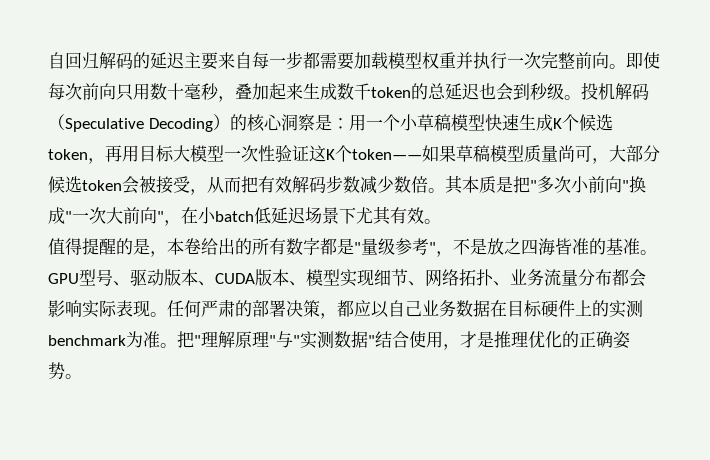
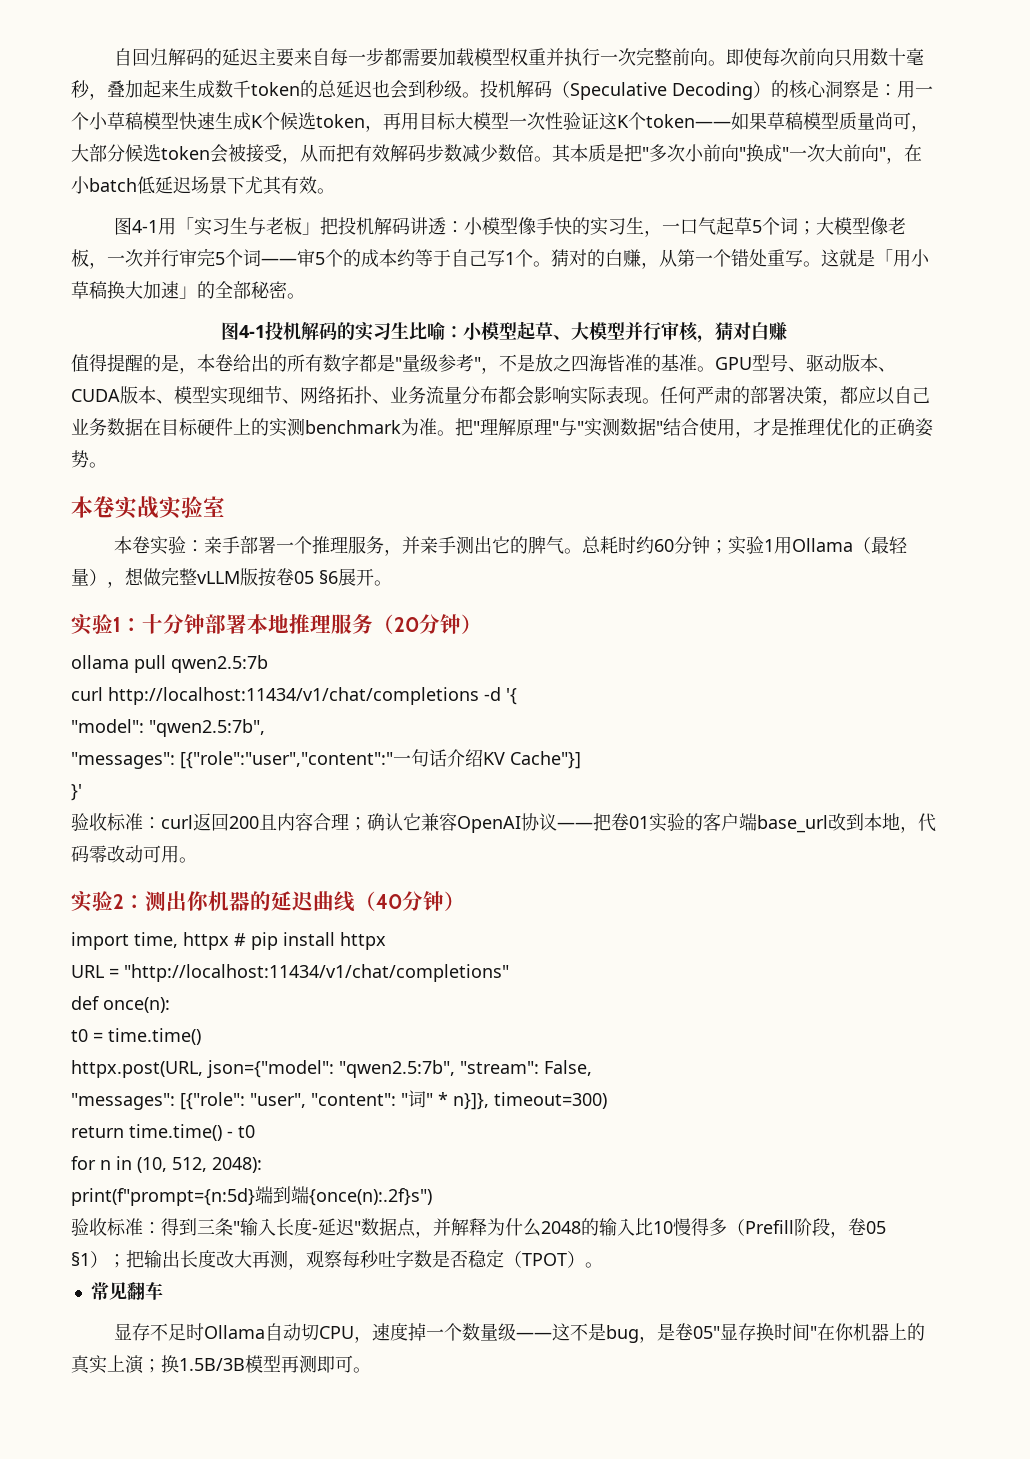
+ 图4-1用「实习生与老板」把投机解码讲透：小模型像手快的实习生，一口气起草5个词；大模型像老板，一次并行审完5个词——审5个的成本约等于自己写1个。猜对的白赚，从第一个错处重写。这就是「用小草稿换大加速」的全部秘密。
+ 图4-1投机解码的实习生比喻：小模型起草、大模型并行审核，猜对白赚
+ 本卷实战实验室
+ 本卷实验：亲手部署一个推理服务，并亲手测出它的脾气。总耗时约60分钟；实验1用Ollama（最轻量），想做完整vLLM版按卷05 §6展开。
+ 实验1：十分钟部署本地推理服务（20分钟）
+ ollama pull qwen2.5:7b
+ curl http://localhost:11434/v1/chat/completions -d '{
+ "model": "qwen2.5:7b",
+ "messages": [{"role":"user","content":"一句话介绍KV Cache"}]
+ }'
+ 验收标准：curl返回200且内容合理；确认它兼容OpenAI协议——把卷01实验的客户端base_url改到本地，代码零改动可用。
+ 实验2：测出你机器的延迟曲线（40分钟）
+ import time, httpx # pip install httpx
+ URL = "http://localhost:11434/v1/chat/completions"
+ def once(n):
+ t0 = time.time()
+ httpx.post(URL, json={"model": "qwen2.5:7b", "stream": False,
+ "messages": [{"role": "user", "content": "词" * n}]}, timeout=300)
+ return time.time() - t0
+ for n in (10, 512, 2048):
+ print(f"prompt={n:5d}端到端{once(n):.2f}s")
+ 验收标准：得到三条"输入长度-延迟"数据点，并解释为什么2048的输入比10慢得多（Prefill阶段，卷05 §1）；把输出长度改大再测，观察每秒吐字数是否稳定（TPOT）。
+ 常见翻车
+ 显存不足时Ollama自动切CPU，速度掉一个数量级——这不是bug，是卷05"显存换时间"在你机器上的真实上演；换1.5B/3B模型再测即可。

